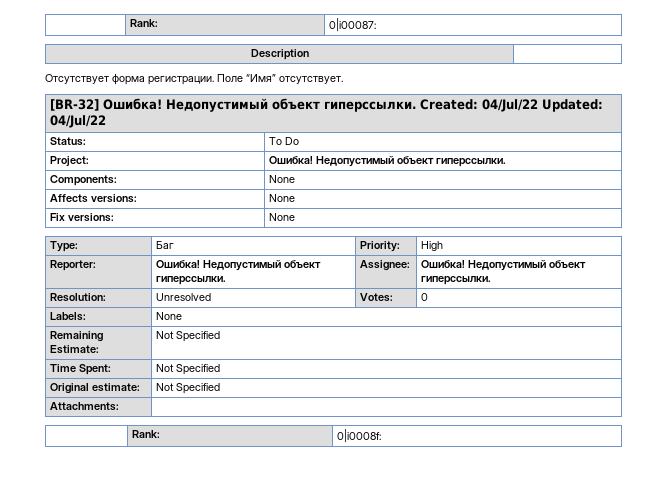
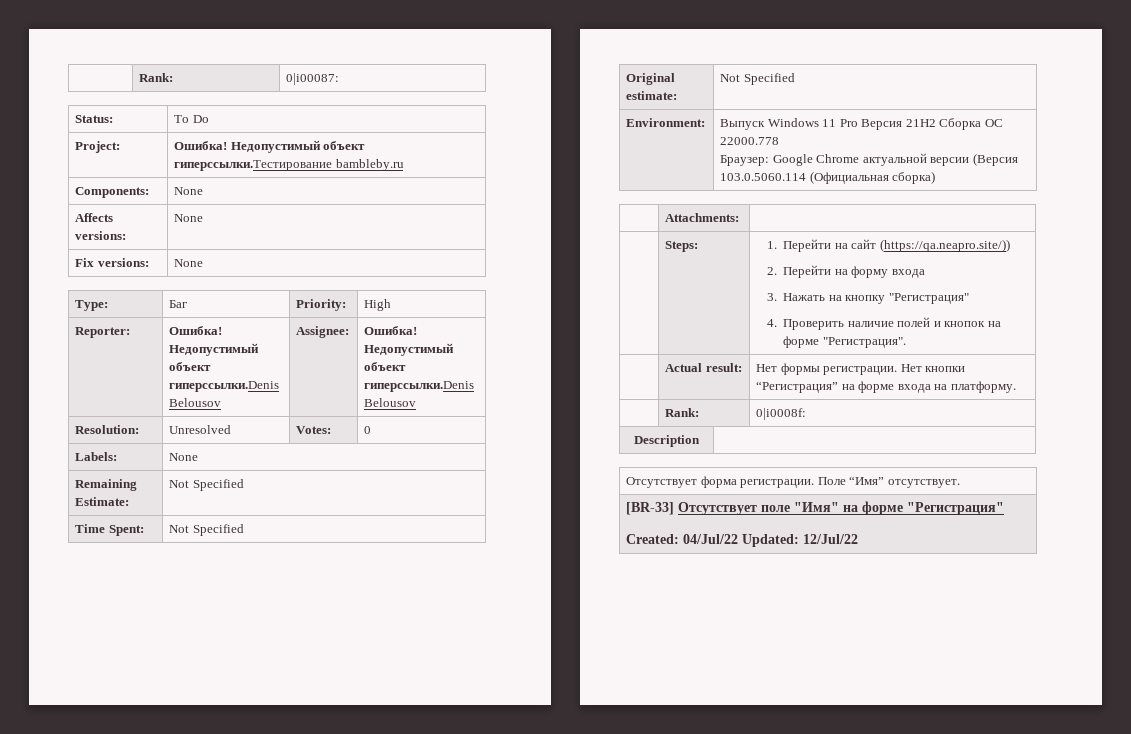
- Description |
- Отсутствует форма регистрации. Поле “Имя” отсутствует.
- [BR-32] Ошибка! Недопустимый объект гиперссылки. Created: 04/Jul/22 Updated: 04/Jul/22
- Project: | Ошибка! Недопустимый объект гиперссылки.
+ Project: | Ошибка! Недопустимый объект гиперссылки.Тестирование bambleby.ru
- Reporter: | Ошибка! Недопустимый объект гиперссылки. | Assignee: | Ошибка! Недопустимый объект гиперссылки.
+ Reporter: | Ошибка! Недопустимый объект гиперссылки.Denis Belousov | Assignee: | Ошибка! Недопустимый объект гиперссылки.Denis Belousov
- Attachments: |
+ Environment: | Выпуск Windows 11 Pro Версия 21H2 Сборка ОС 22000.778
+ Браузер: Google Chrome актуальной версии (Версия 103.0.5060.114 (Официальная сборка)
+ | Attachments: |
+ | Steps: | 1. Перейти на сайт (https://qa.neapro.site/))
+ 2. Перейти на форму входа
+ 3. Нажать на кнопку "Регистрация"
+ 4. Проверить наличие полей и кнопок на форме "Регистрация".
+ | Actual result: | Нет формы регистрации. Нет кнопки “Регистрация” на форме входа на платформу.
  | Rank: | 0|i0008f:
+ Description |
+ Отсутствует форма регистрации. Поле “Имя” отсутствует.
+ [BR-33] Отсутствует поле "Имя" на форме "Регистрация"
+ Created: 04/Jul/22 Updated: 12/Jul/22

